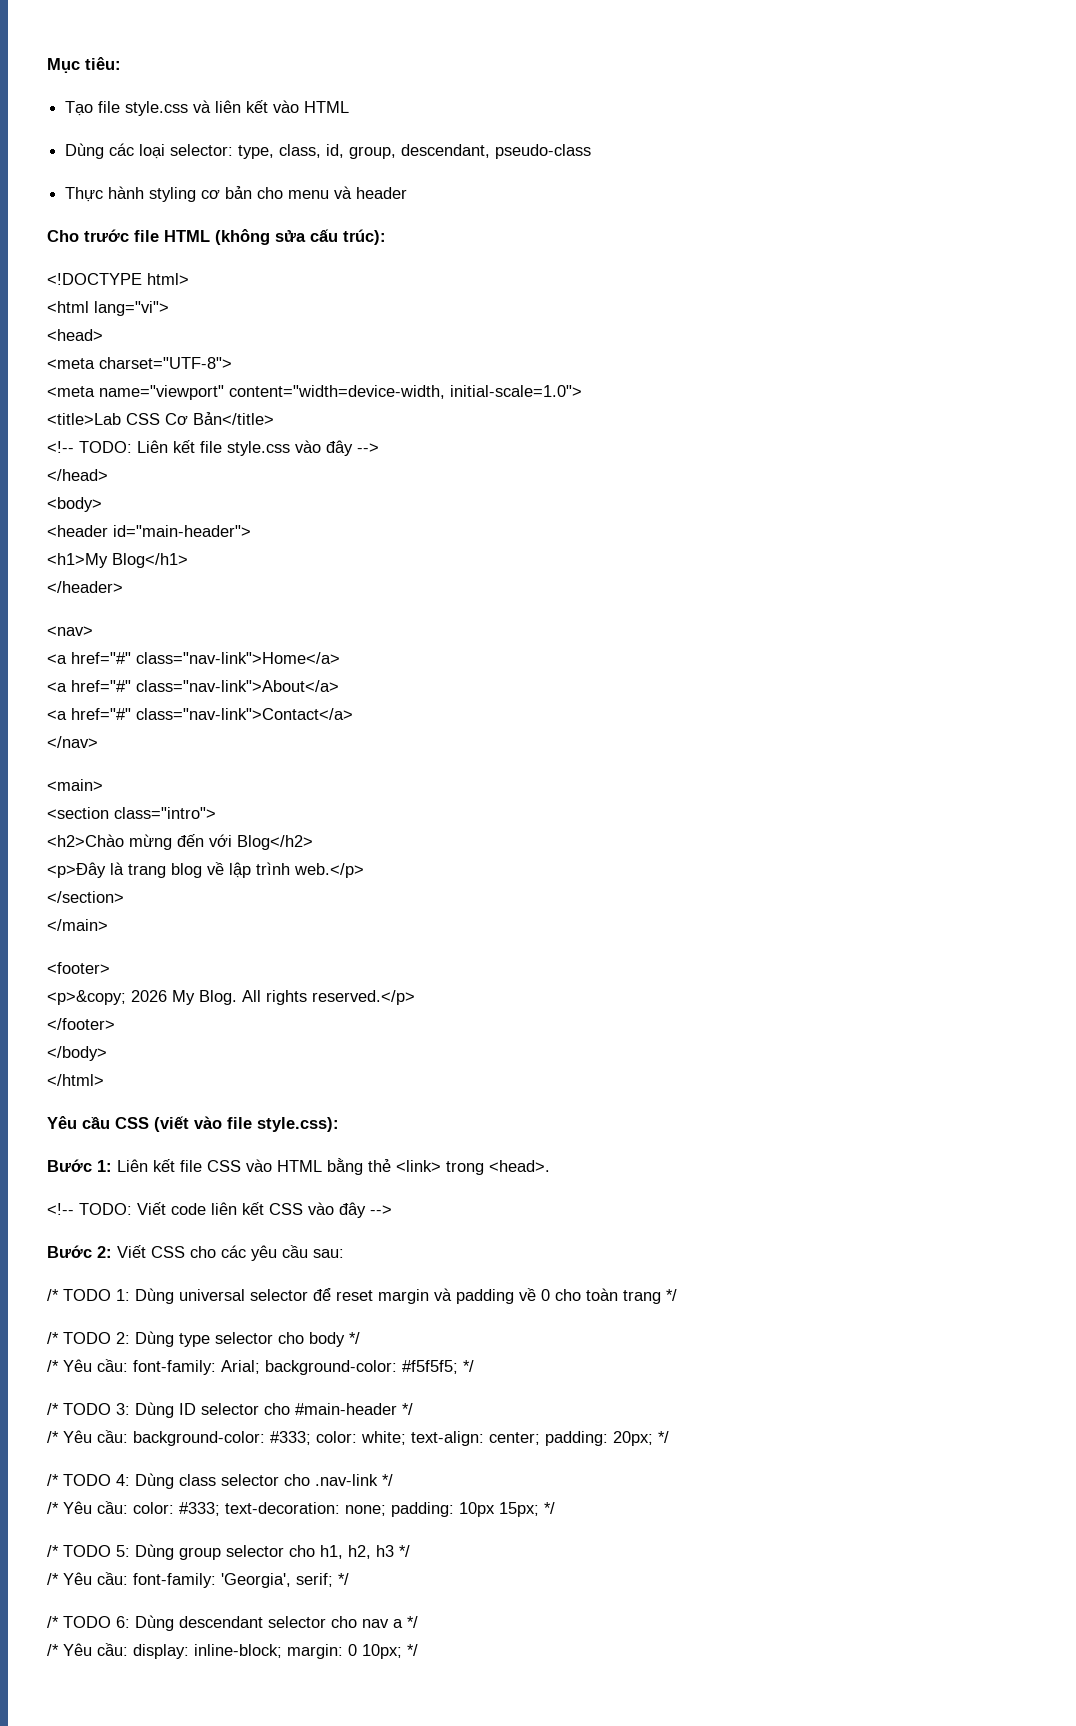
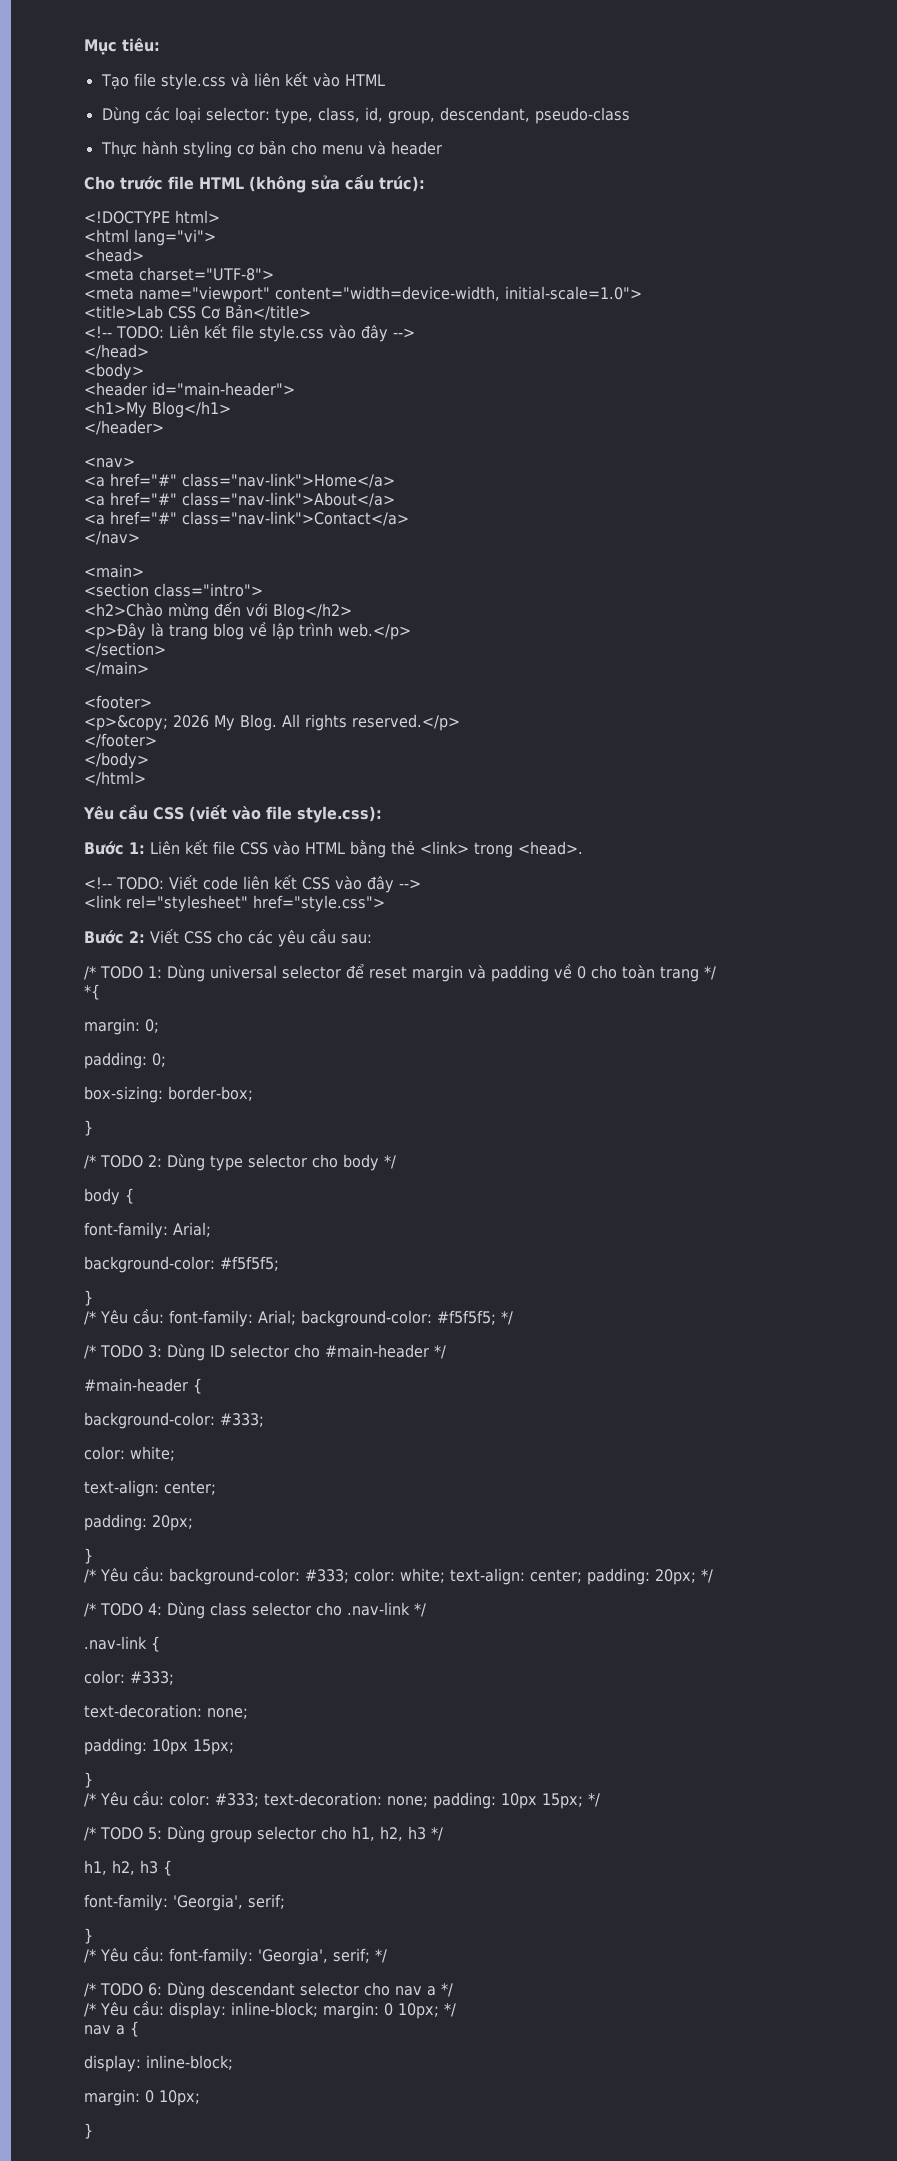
+ <link rel="stylesheet" href="style.css">
+ *{
+ margin: 0;
+ padding: 0;
+ box-sizing: border-box;
+ }
+ body {
+ font-family: Arial;
+ background-color: #f5f5f5;
+ }
+ #main-header {
+ background-color: #333;
+ color: white;
+ text-align: center;
+ padding: 20px;
+ }
+ .nav-link {
+ color: #333;
+ text-decoration: none;
+ padding: 10px 15px;
+ }
+ h1, h2, h3 {
+ font-family: 'Georgia', serif;
+ }
+ nav a {
+ display: inline-block;
+ margin: 0 10px;
+ }

